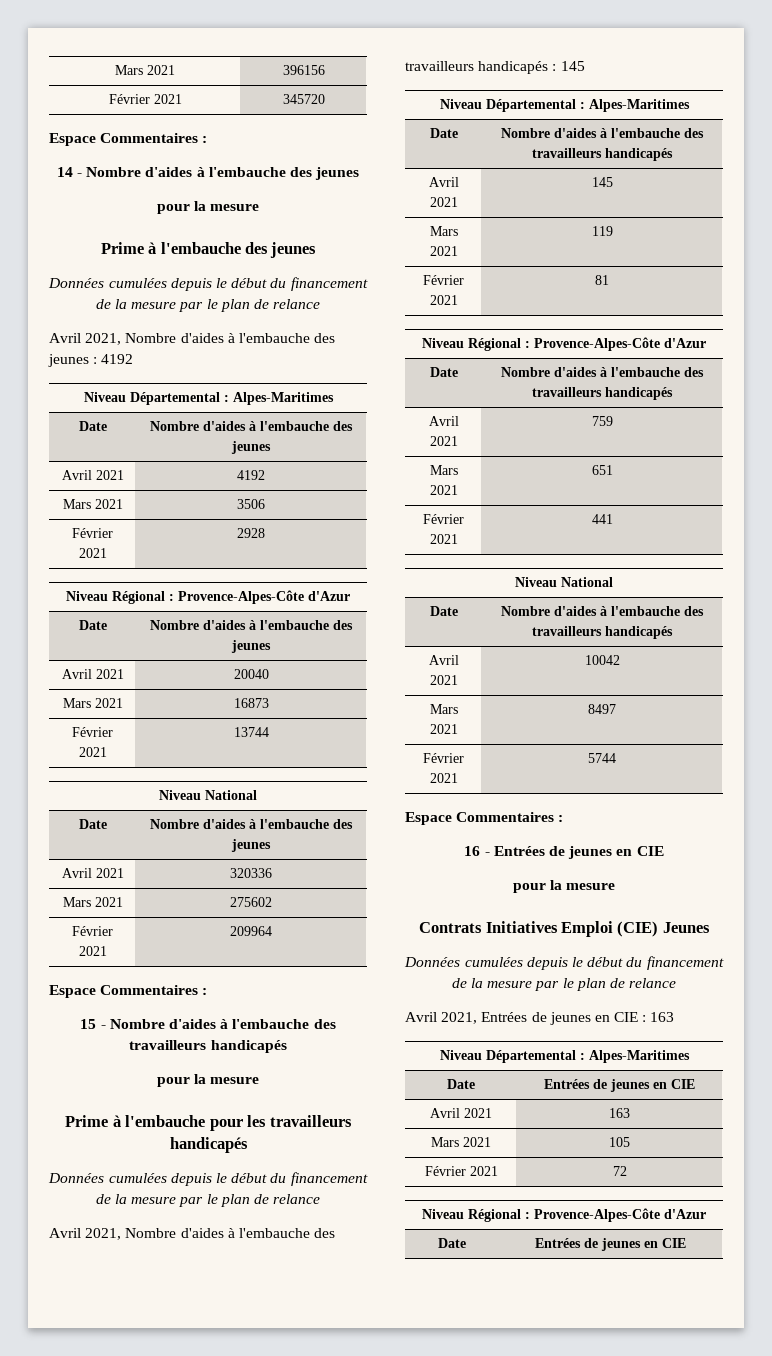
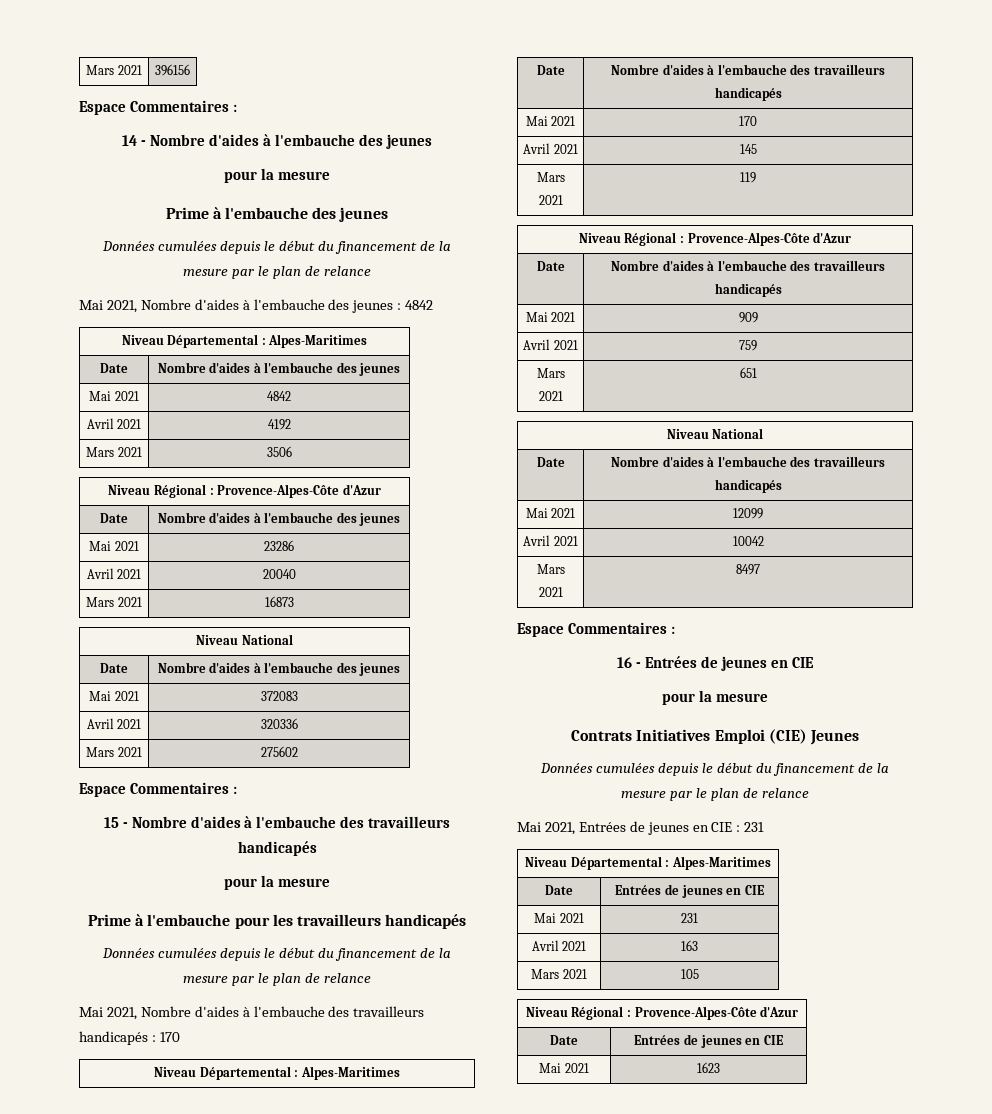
- Février 2021 | 345720
- Avril 2021, Nombre d'aides à l'embauche des jeunes : 4192
+ Mai 2021, Nombre d'aides à l'embauche des jeunes : 4842
+ Mai 2021 | 4842
- Février 2021 | 2928
+ Mai 2021 | 23286
- Février 2021 | 13744
+ Mai 2021 | 372083
- Février 2021 | 209964
- Avril 2021, Nombre d'aides à l'embauche des travailleurs handicapés : 145
+ Mai 2021, Nombre d'aides à l'embauche des travailleurs handicapés : 170
+ Mai 2021 | 170
- Février 2021 | 81
+ Mai 2021 | 909
- Février 2021 | 441
+ Mai 2021 | 12099
- Février 2021 | 5744
- Avril 2021, Entrées de jeunes en CIE : 163
+ Mai 2021, Entrées de jeunes en CIE : 231
+ Mai 2021 | 231
- Février 2021 | 72
+ Mai 2021 | 1623

